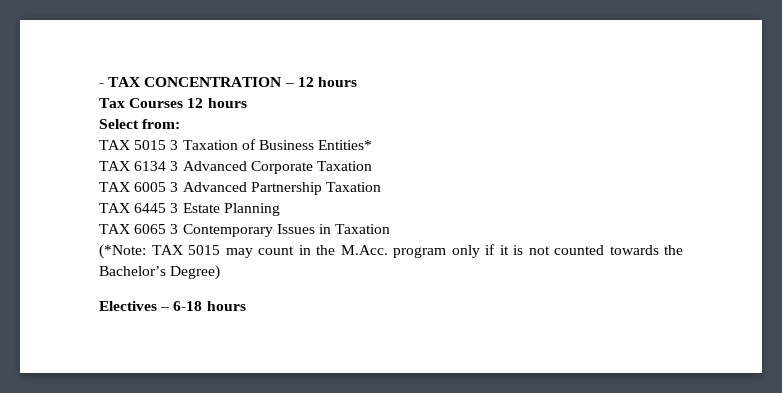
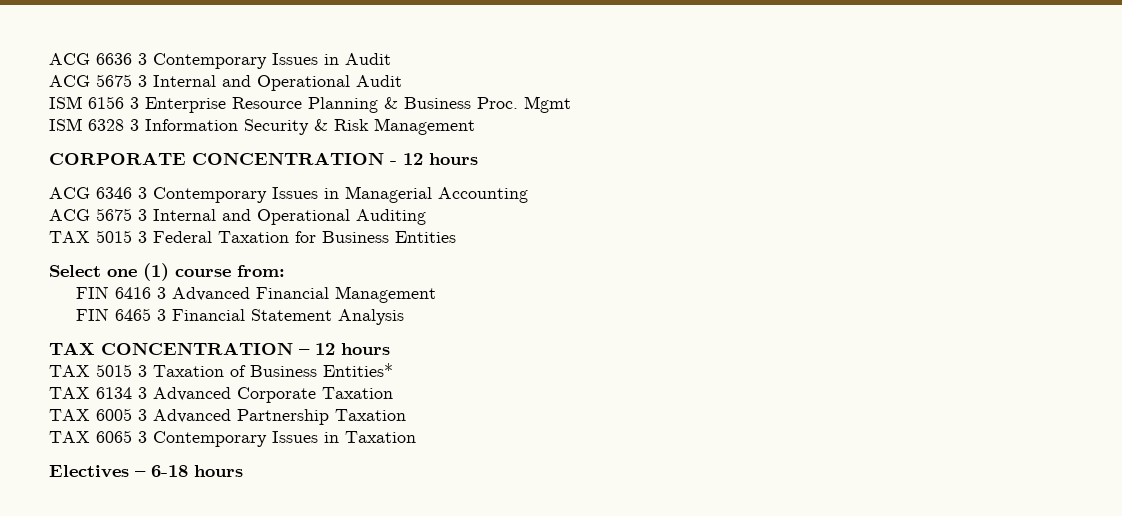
- - TAX CONCENTRATION – 12 hours
+ ACG 6636 3 Contemporary Issues in Audit
+ ACG 5675 3 Internal and Operational Audit
+ ISM 6156 3 Enterprise Resource Planning & Business Proc. Mgmt
+ ISM 6328 3 Information Security & Risk Management
+ CORPORATE CONCENTRATION - 12 hours
+ ACG 6346 3 Contemporary Issues in Managerial Accounting
+ ACG 5675 3 Internal and Operational Auditing
+ TAX 5015 3 Federal Taxation for Business Entities
+ Select one (1) course from:
+ FIN 6416 3 Advanced Financial Management
+ FIN 6465 3 Financial Statement Analysis
+ TAX CONCENTRATION – 12 hours
- Tax Courses 12 hours
- Select from:
- TAX 6445 3 Estate Planning
- (*Note: TAX 5015 may count in the M.Acc. program only if it is not counted towards the Bachelor’s Degree)

